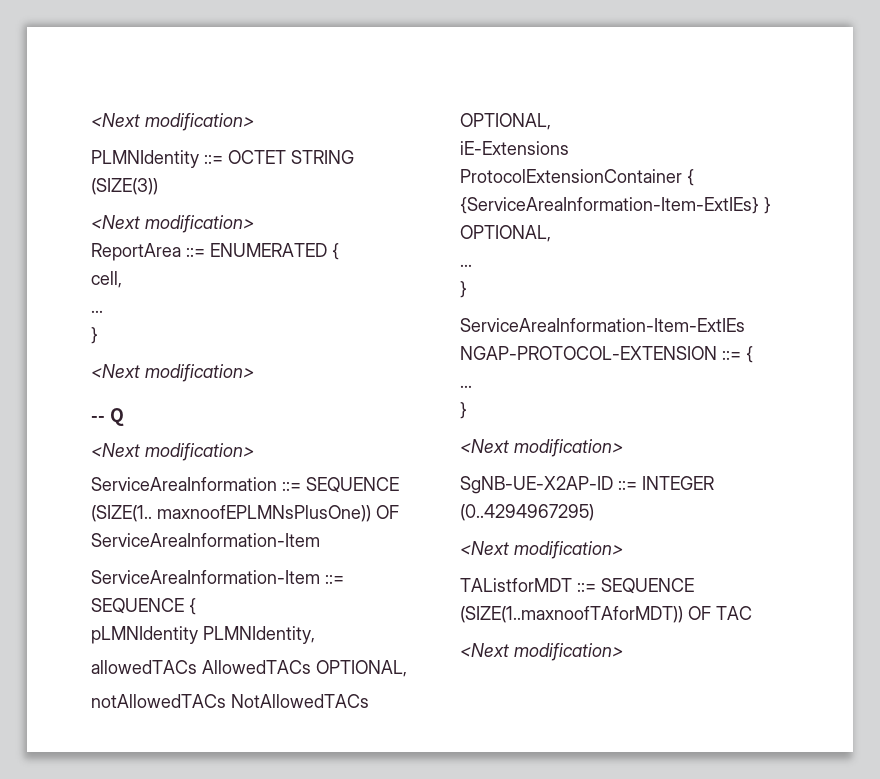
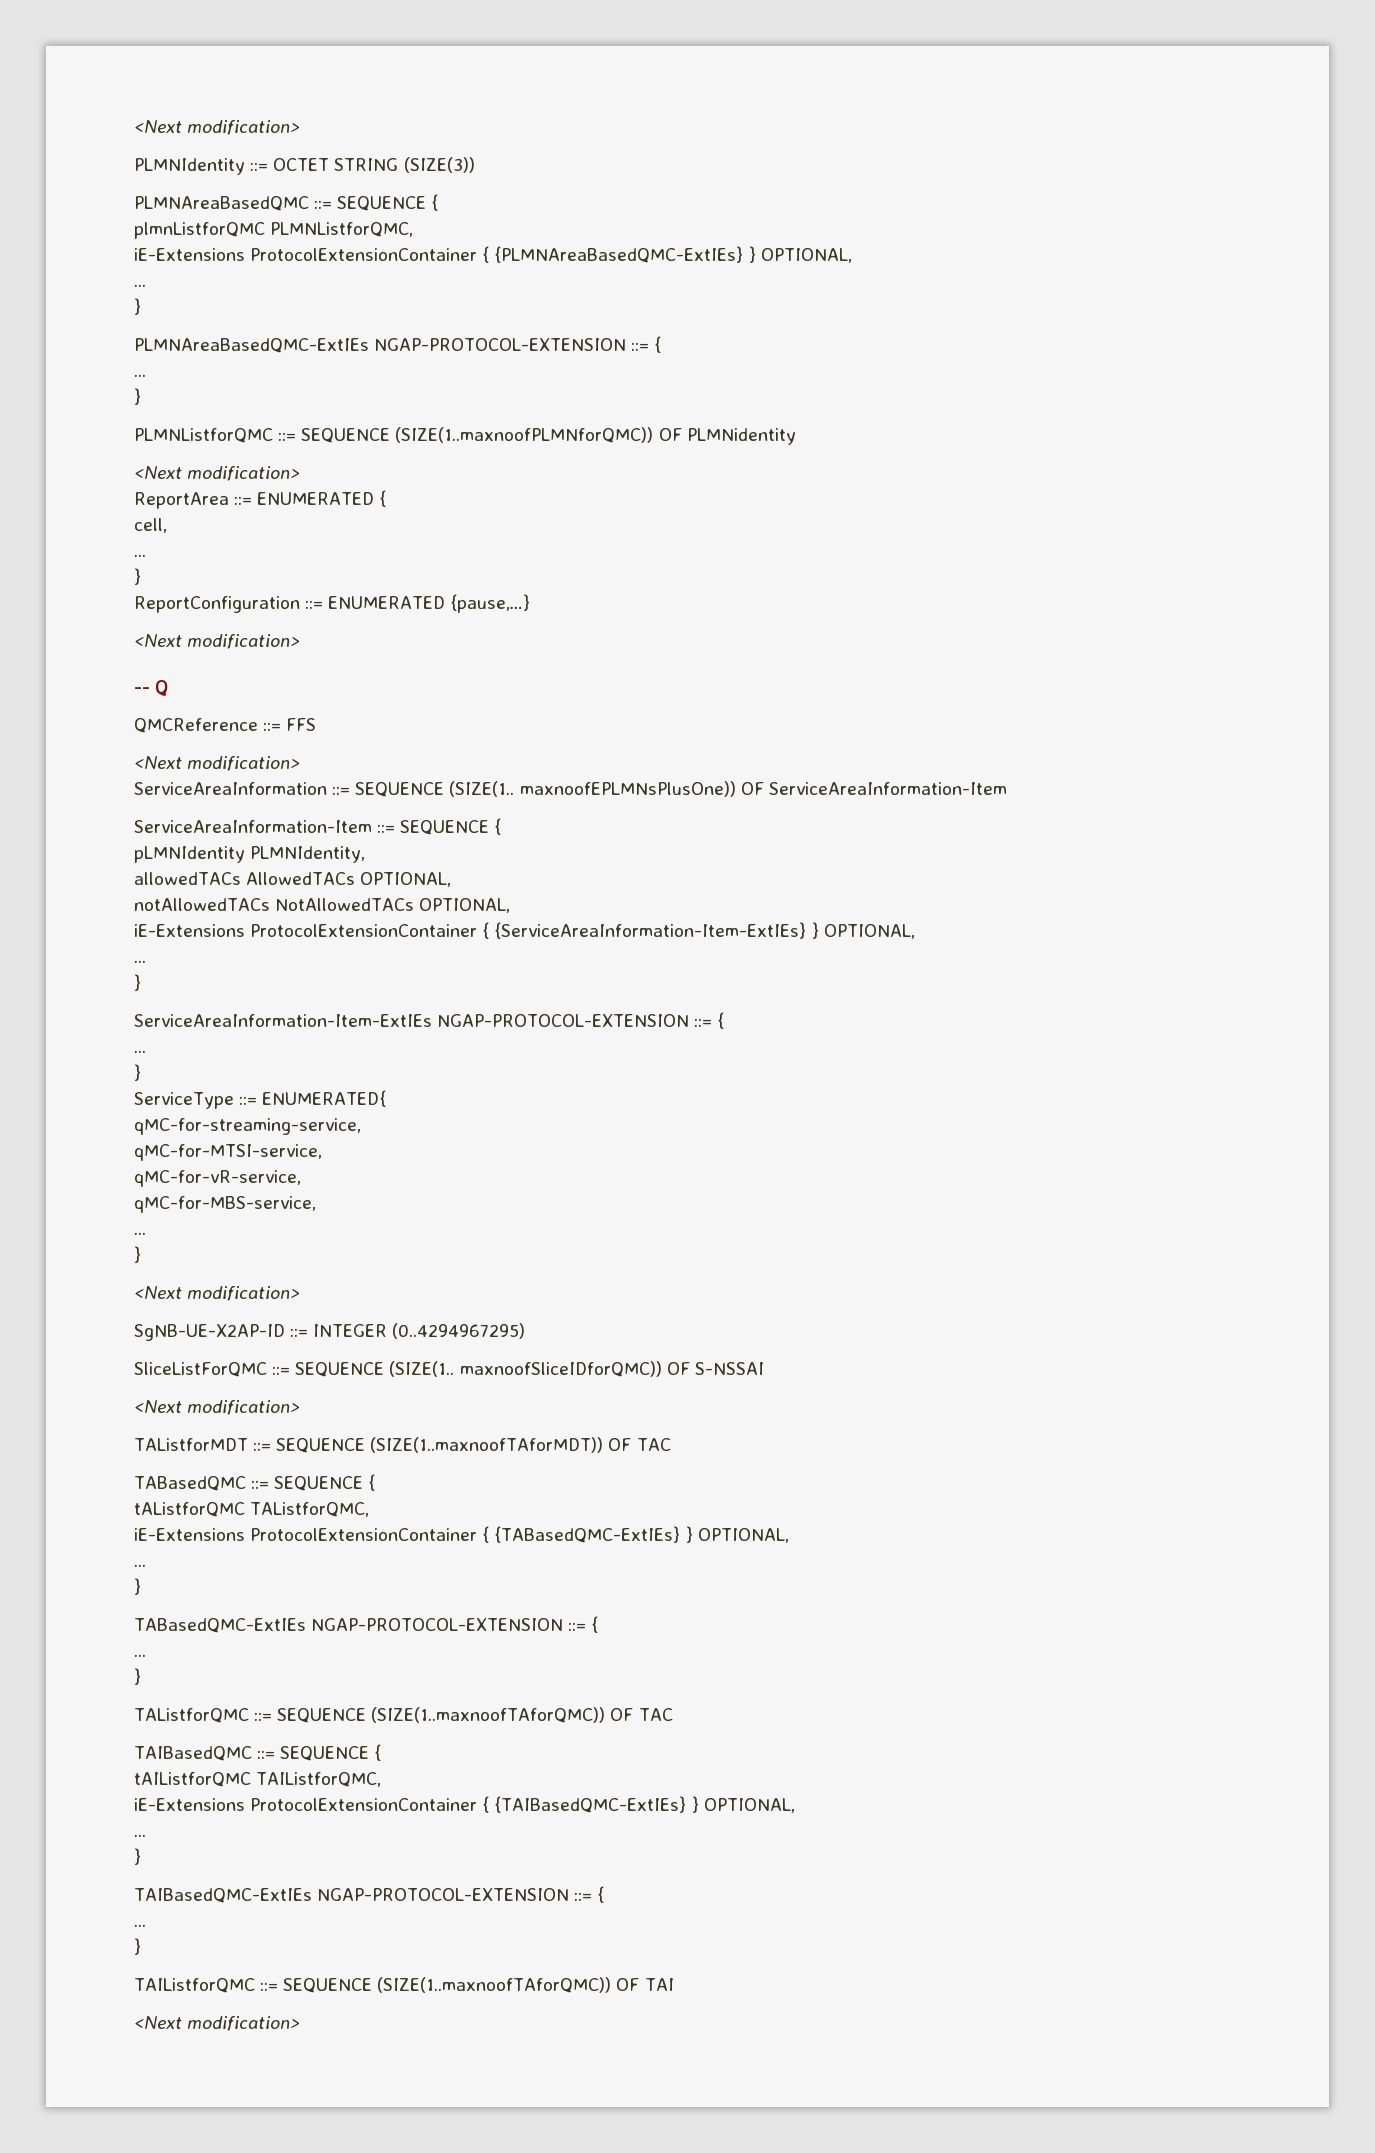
+ PLMNAreaBasedQMC ::= SEQUENCE {
+ plmnListforQMC PLMNListforQMC,
+ iE-Extensions ProtocolExtensionContainer { {PLMNAreaBasedQMC-ExtIEs} } OPTIONAL,
+ ...
+ }
+ PLMNAreaBasedQMC-ExtIEs NGAP-PROTOCOL-EXTENSION ::= {
+ ...
+ }
+ PLMNListforQMC ::= SEQUENCE (SIZE(1..maxnoofPLMNforQMC)) OF PLMNidentity
+ ReportConfiguration ::= ENUMERATED {pause,…}
+ QMCReference ::= FFS
+ ServiceType ::= ENUMERATED{
+ qMC-for-streaming-service,
+ qMC-for-MTSI-service,
+ qMC-for-vR-service,
+ qMC-for-MBS-service,
+ ...
+ }
+ SliceListForQMC ::= SEQUENCE (SIZE(1.. maxnoofSliceIDforQMC)) OF S-NSSAI
+ TABasedQMC ::= SEQUENCE {
+ tAListforQMC TAListforQMC,
+ iE-Extensions ProtocolExtensionContainer { {TABasedQMC-ExtIEs} } OPTIONAL,
+ ...
+ }
+ TABasedQMC-ExtIEs NGAP-PROTOCOL-EXTENSION ::= {
+ ...
+ }
+ TAListforQMC ::= SEQUENCE (SIZE(1..maxnoofTAforQMC)) OF TAC
+ TAIBasedQMC ::= SEQUENCE {
+ tAIListforQMC TAIListforQMC,
+ iE-Extensions ProtocolExtensionContainer { {TAIBasedQMC-ExtIEs} } OPTIONAL,
+ ...
+ }
+ TAIBasedQMC-ExtIEs NGAP-PROTOCOL-EXTENSION ::= {
+ ...
+ }
+ TAIListforQMC ::= SEQUENCE (SIZE(1..maxnoofTAforQMC)) OF TAI

